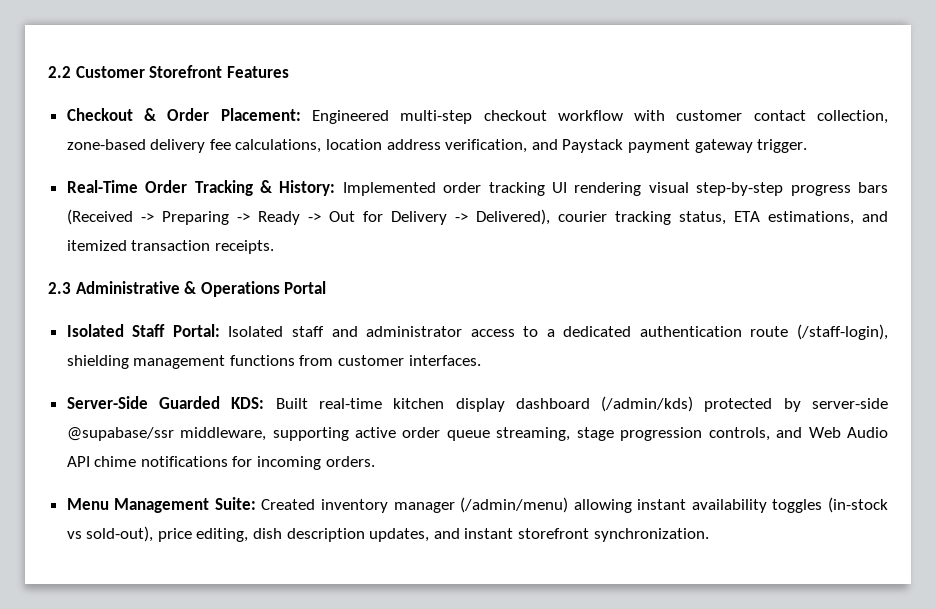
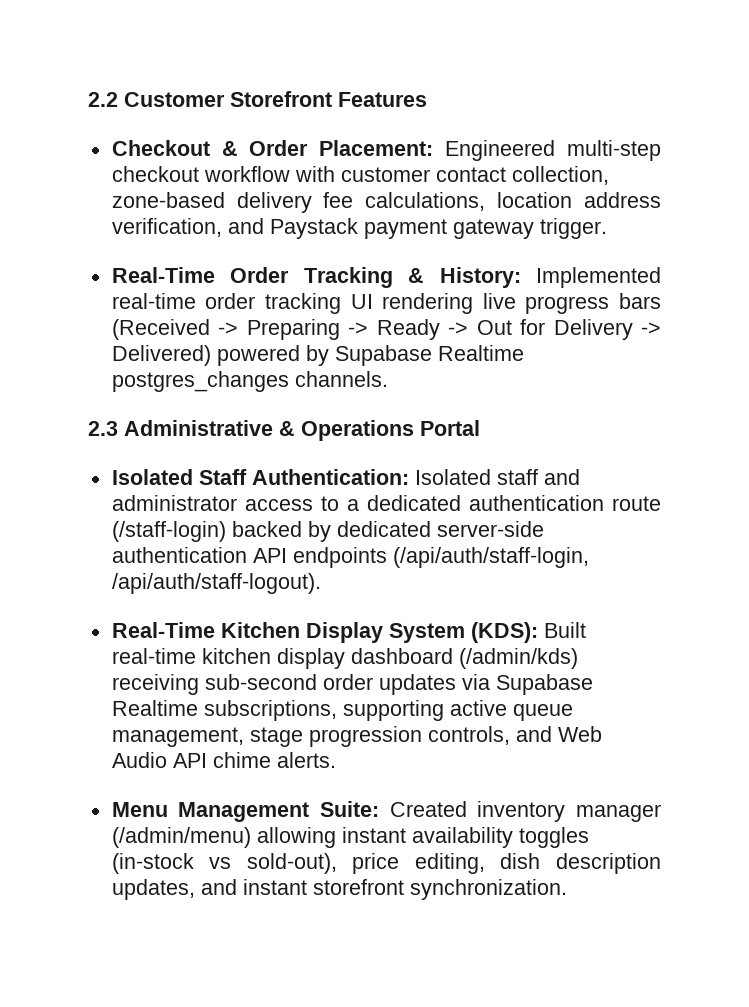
- Real-Time Order Tracking & History: Implemented order tracking UI rendering visual step-by-step progress bars (Received -> Preparing -> Ready -> Out for Delivery -> Delivered), courier tracking status, ETA estimations, and itemized transaction receipts.
+ Real-Time Order Tracking & History: Implemented real-time order tracking UI rendering live progress bars (Received -> Preparing -> Ready -> Out for Delivery -> Delivered) powered by Supabase Realtime postgres_changes channels.
- Isolated Staff Portal: Isolated staff and administrator access to a dedicated authentication route (/staff-login), shielding management functions from customer interfaces.
- Server-Side Guarded KDS: Built real-time kitchen display dashboard (/admin/kds) protected by server-side @supabase/ssr middleware, supporting active order queue streaming, stage progression controls, and Web Audio API chime notifications for incoming orders.
+ Isolated Staff Authentication: Isolated staff and administrator access to a dedicated authentication route (/staff-login) backed by dedicated server-side authentication API endpoints (/api/auth/staff-login, /api/auth/staff-logout).
+ Real-Time Kitchen Display System (KDS): Built real-time kitchen display dashboard (/admin/kds) receiving sub-second order updates via Supabase Realtime subscriptions, supporting active queue management, stage progression controls, and Web Audio API chime alerts.

